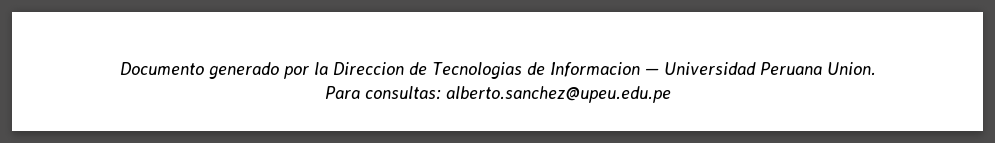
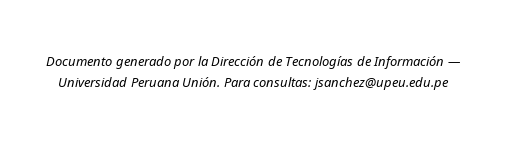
- Documento generado por la Direccion de Tecnologias de Informacion — Universidad Peruana Union.
+ Documento generado por la Dirección de Tecnologías de Información — Universidad Peruana Unión.
- Para consultas: alberto.sanchez@upeu.edu.pe
+ Para consultas: jsanchez@upeu.edu.pe

